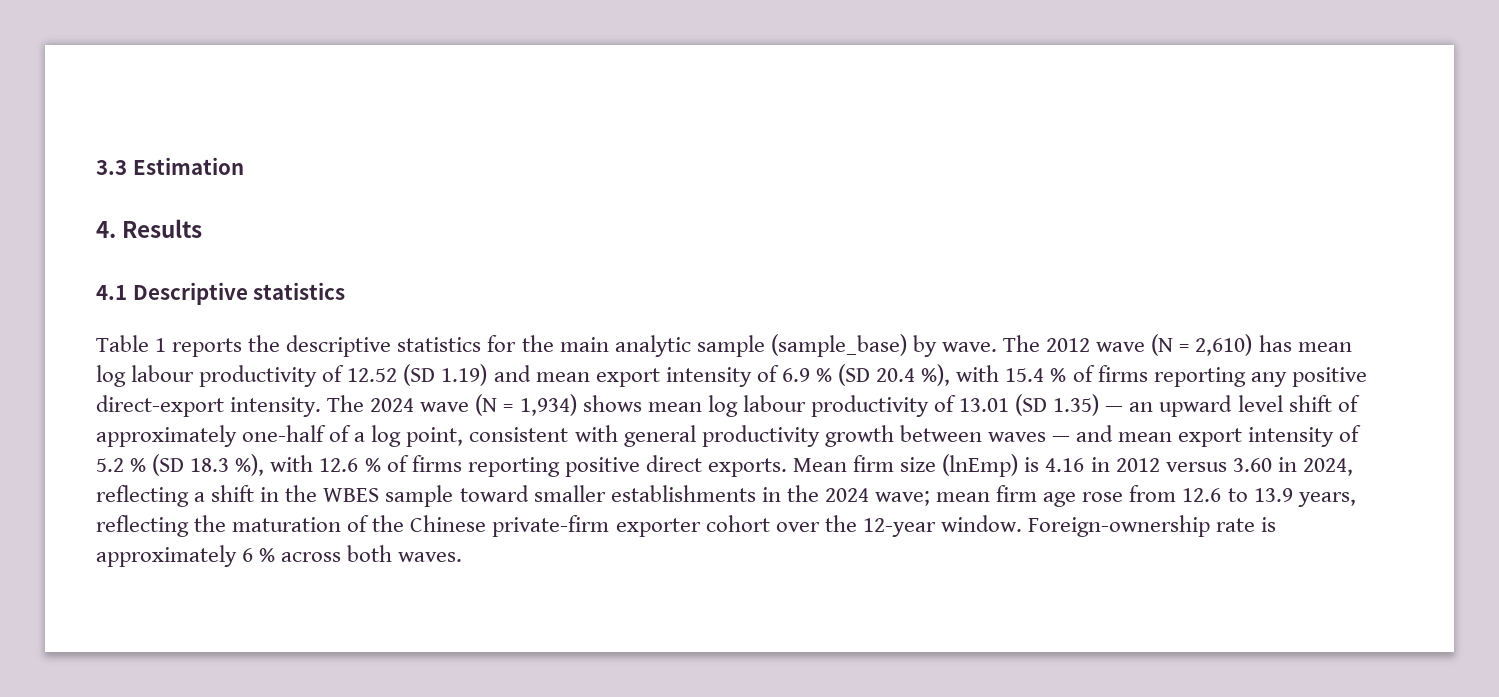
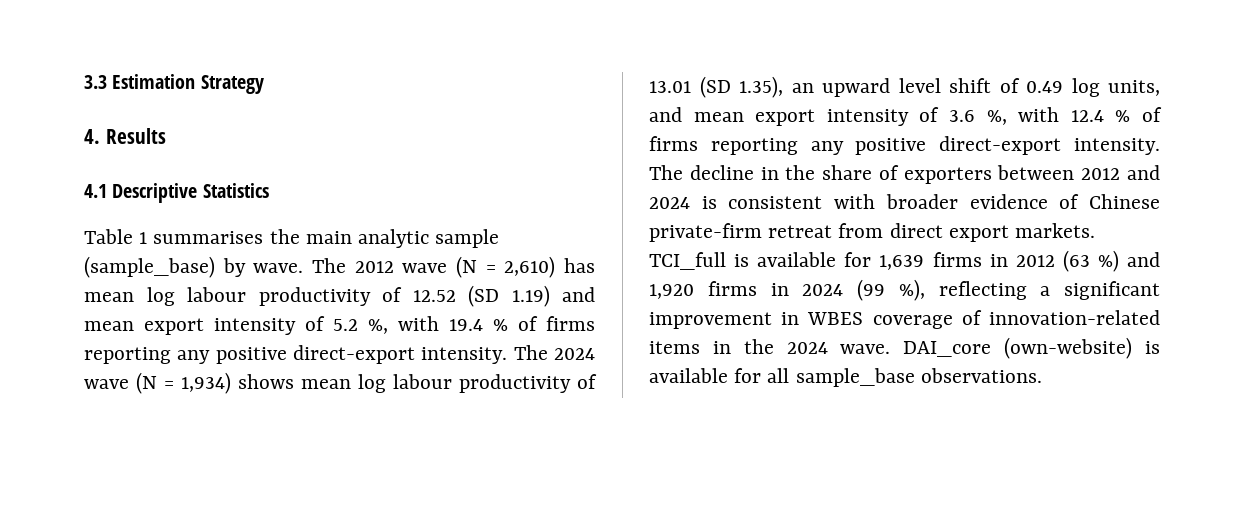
- 3.3 Estimation
+ 3.3 Estimation Strategy
- 4.1 Descriptive statistics
+ 4.1 Descriptive Statistics
- Table 1 reports the descriptive statistics for the main analytic sample (sample_base) by wave.
+ Table 1 summarises the main analytic sample (sample_base) by wave.
- The 2012 wave (N = 2,610) has mean log labour productivity of 12.52 (SD 1.19) and mean export intensity of 6.9 % (SD 20.4 %), with 15.4 % of firms reporting any positive direct-export intensity.
+ The 2012 wave (N = 2,610) has mean log labour productivity of 12.52 (SD 1.19) and mean export intensity of 5.2 %, with 19.4 % of firms reporting any positive direct-export intensity.
- The 2024 wave (N = 1,934) shows mean log labour productivity of 13.01 (SD 1.35) — an upward level shift of approximately one-half of a log point, consistent with general productivity growth between waves — and mean export intensity of 5.2 % (SD 18.3 %), with 12.6 % of firms reporting positive direct exports. Mean firm size (lnEmp) is 4.16 in 2012 versus 3.60 in 2024, reflecting a shift in the WBES sample toward smaller establishments in the 2024 wave; mean firm age rose from 12.6 to 13.9 years, reflecting the maturation of the Chinese private-firm exporter cohort over the 12-year window. Foreign-ownership rate is approximately 6 % across both waves.
+ The 2024 wave (N = 1,934) shows mean log labour productivity of 13.01 (SD 1.35), an upward level shift of 0.49 log units, and mean export intensity of 3.6 %, with 12.4 % of firms reporting any positive direct-export intensity. The decline in the share of exporters between 2012 and 2024 is consistent with broader evidence of Chinese private-firm retreat from direct export markets. TCI_full is available for 1,639 firms in 2012 (63 %) and 1,920 firms in 2024 (99 %), reflecting a significant improvement in WBES coverage of innovation-related items in the 2024 wave. DAI_core (own-website) is available for all sample_base observations.

